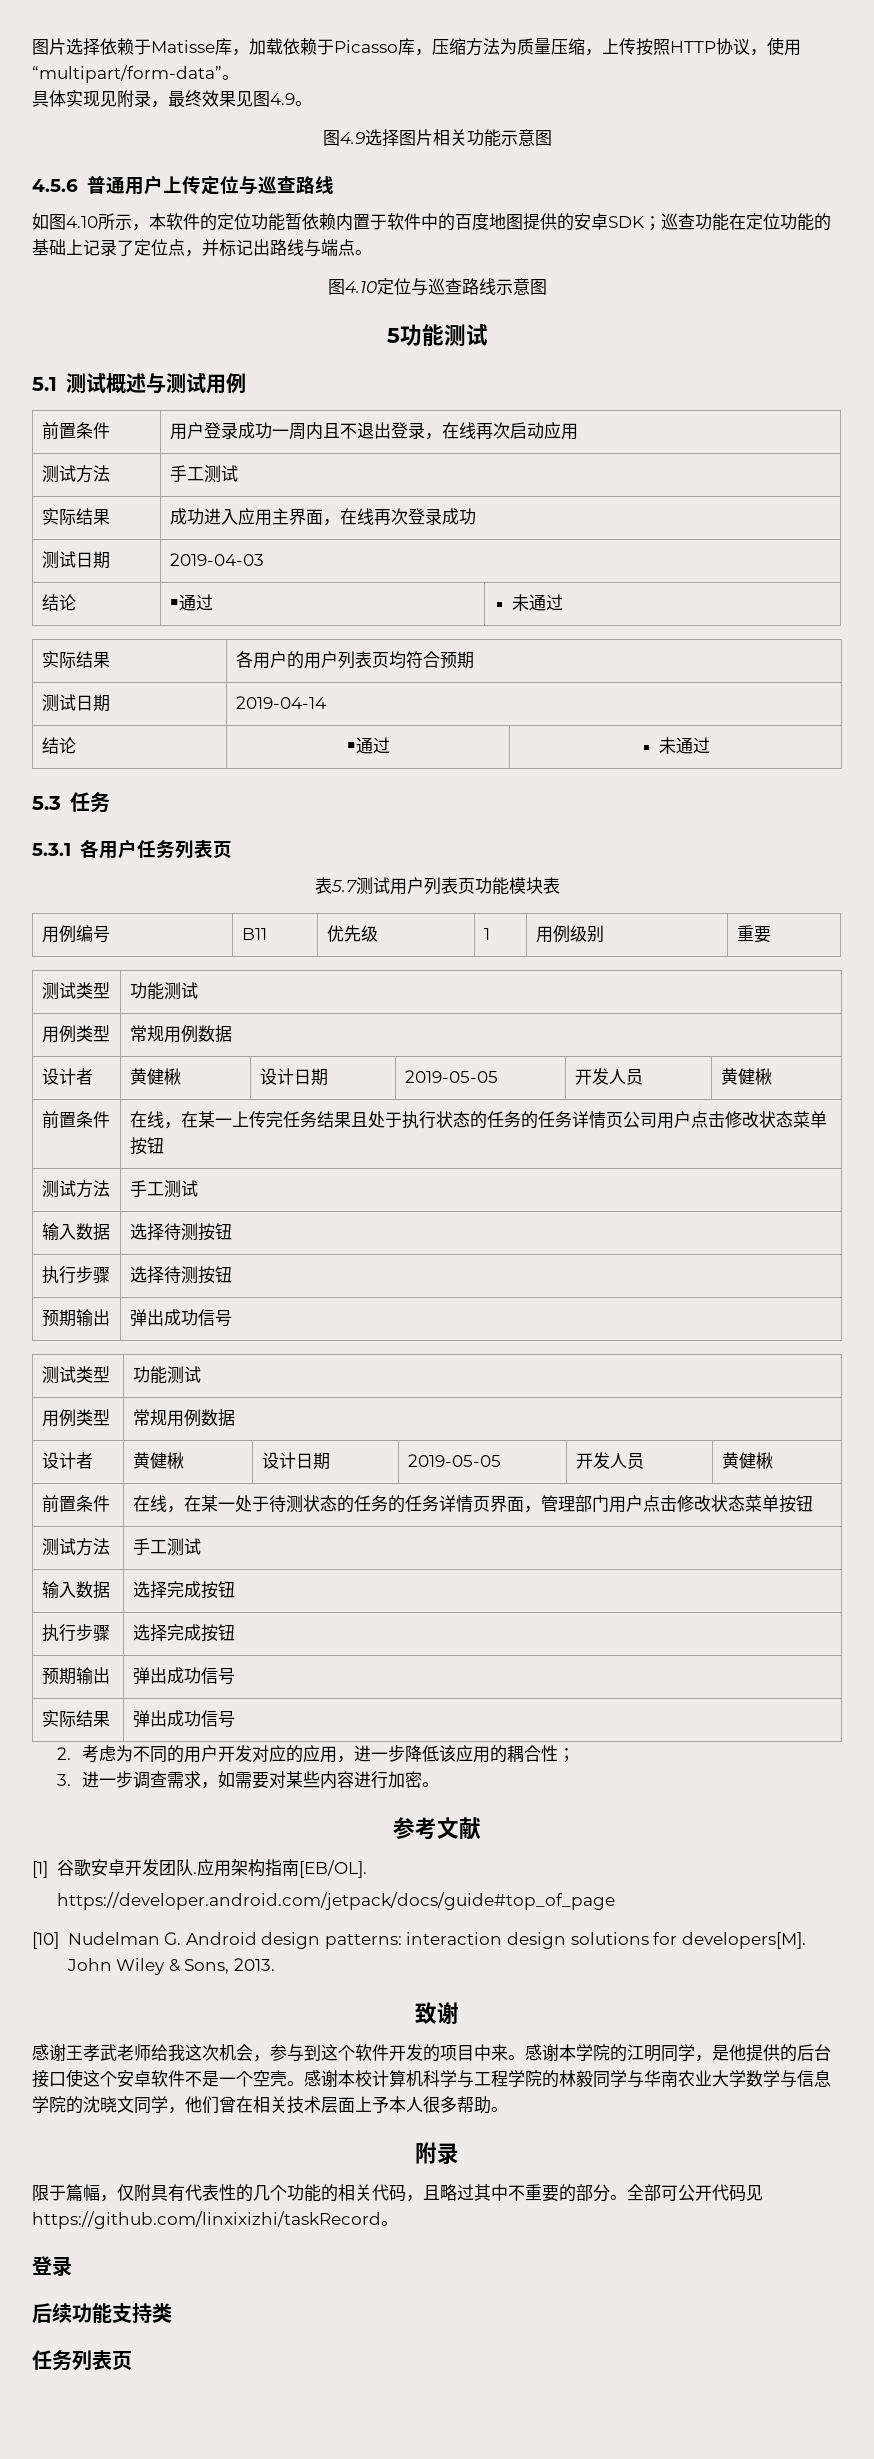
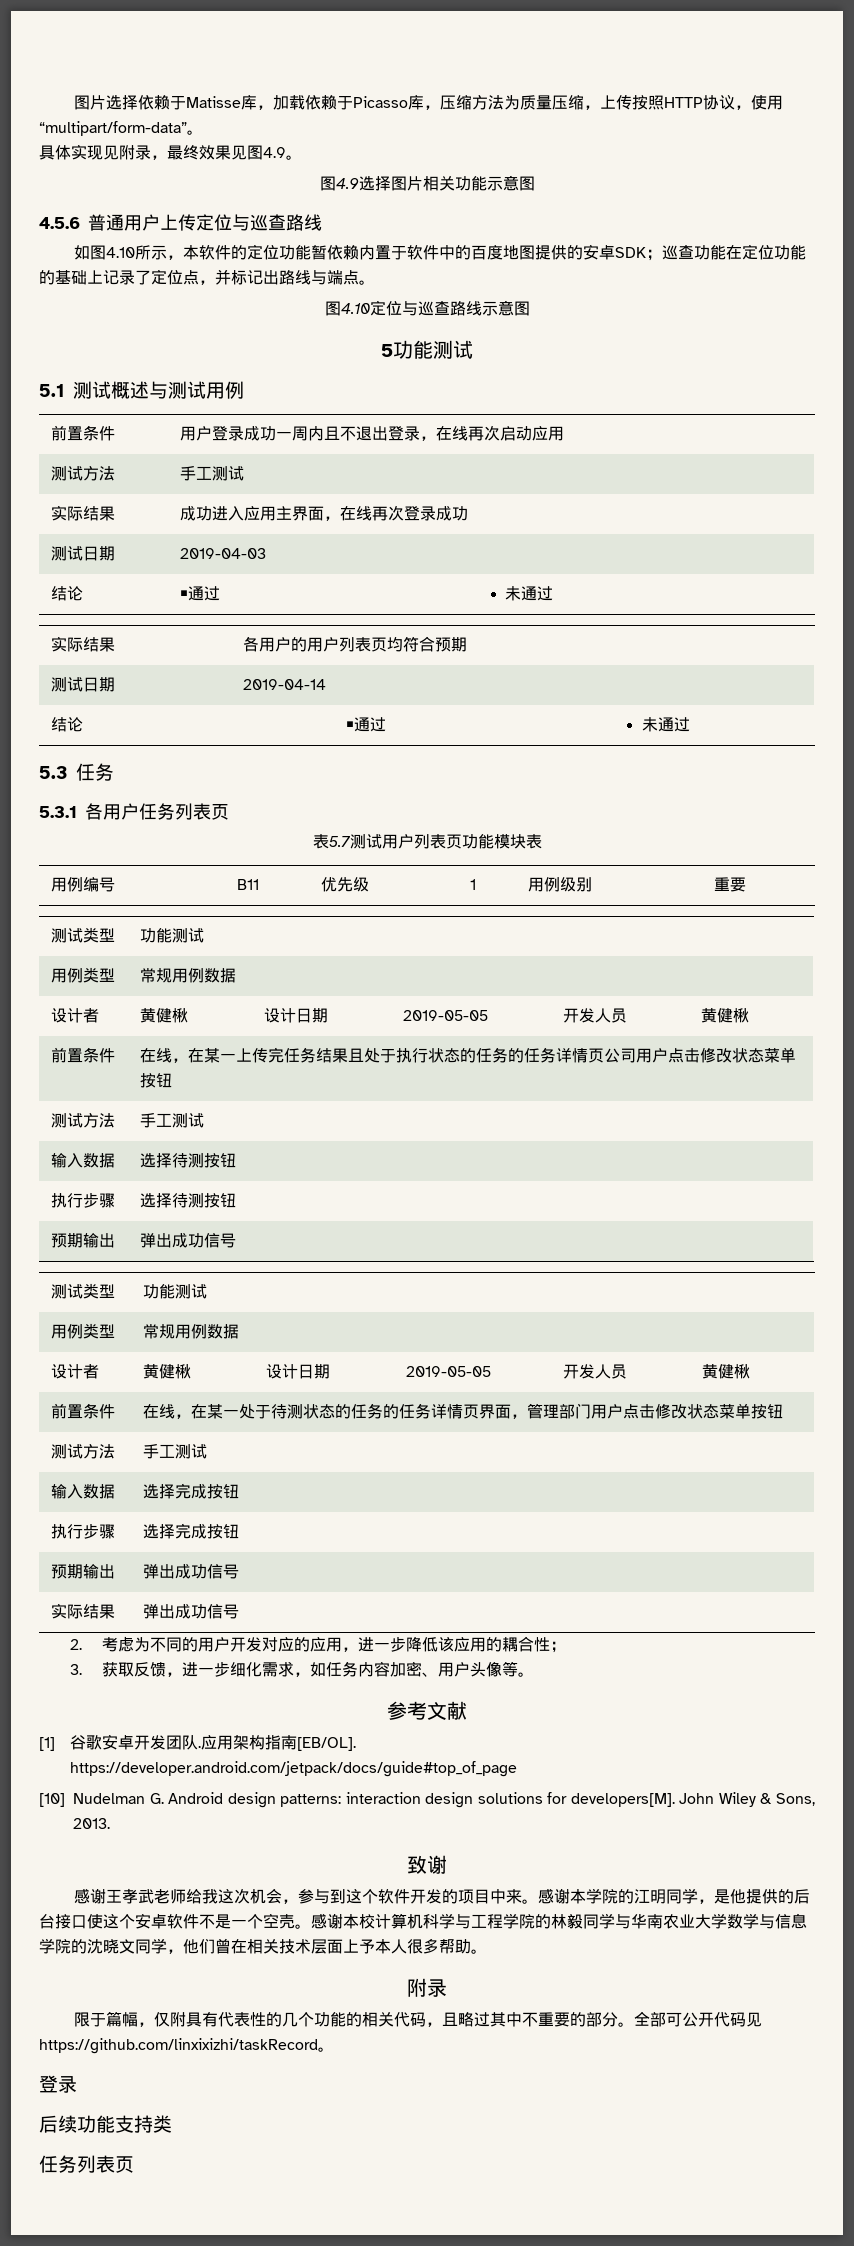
- 3.进一步调查需求，如需要对某些内容进行加密。
+ 3.获取反馈，进一步细化需求，如任务内容加密、用户头像等。

